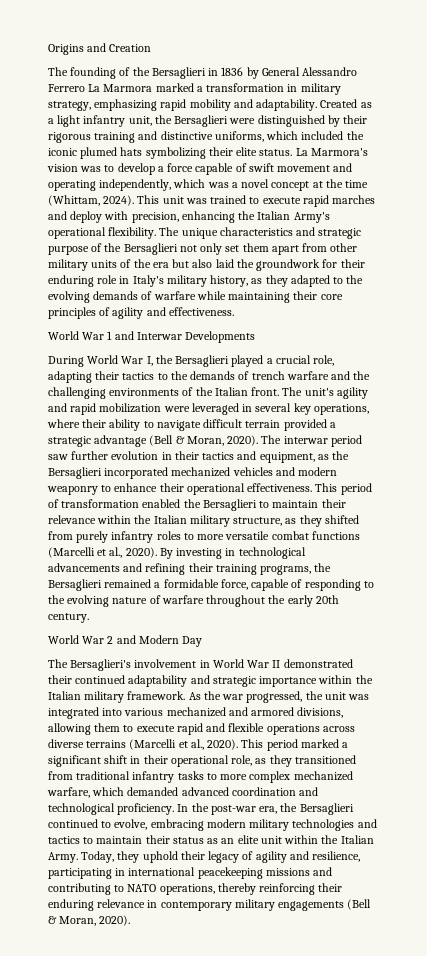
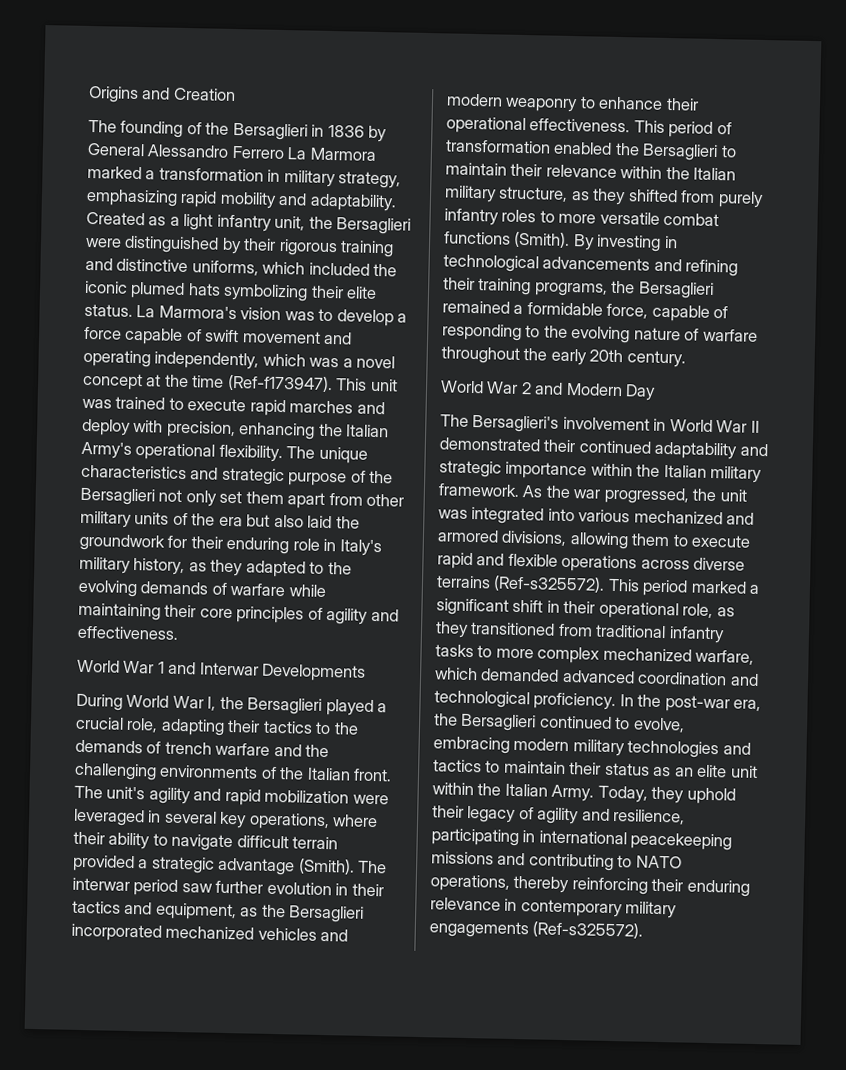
- La Marmora's vision was to develop a force capable of swift movement and operating independently, which was a novel concept at the time (Whittam, 2024).
+ La Marmora's vision was to develop a force capable of swift movement and operating independently, which was a novel concept at the time (Ref-f173947).
- The unit's agility and rapid mobilization were leveraged in several key operations, where their ability to navigate difficult terrain provided a strategic advantage (Bell & Moran, 2020).
+ The unit's agility and rapid mobilization were leveraged in several key operations, where their ability to navigate difficult terrain provided a strategic advantage (Smith).
- This period of transformation enabled the Bersaglieri to maintain their relevance within the Italian military structure, as they shifted from purely infantry roles to more versatile combat functions (Marcelli et al., 2020).
+ This period of transformation enabled the Bersaglieri to maintain their relevance within the Italian military structure, as they shifted from purely infantry roles to more versatile combat functions (Smith).
- As the war progressed, the unit was integrated into various mechanized and armored divisions, allowing them to execute rapid and flexible operations across diverse terrains (Marcelli et al., 2020).
+ As the war progressed, the unit was integrated into various mechanized and armored divisions, allowing them to execute rapid and flexible operations across diverse terrains (Ref-s325572).
- Today, they uphold their legacy of agility and resilience, participating in international peacekeeping missions and contributing to NATO operations, thereby reinforcing their enduring relevance in contemporary military engagements (Bell & Moran, 2020).
+ Today, they uphold their legacy of agility and resilience, participating in international peacekeeping missions and contributing to NATO operations, thereby reinforcing their enduring relevance in contemporary military engagements (Ref-s325572).

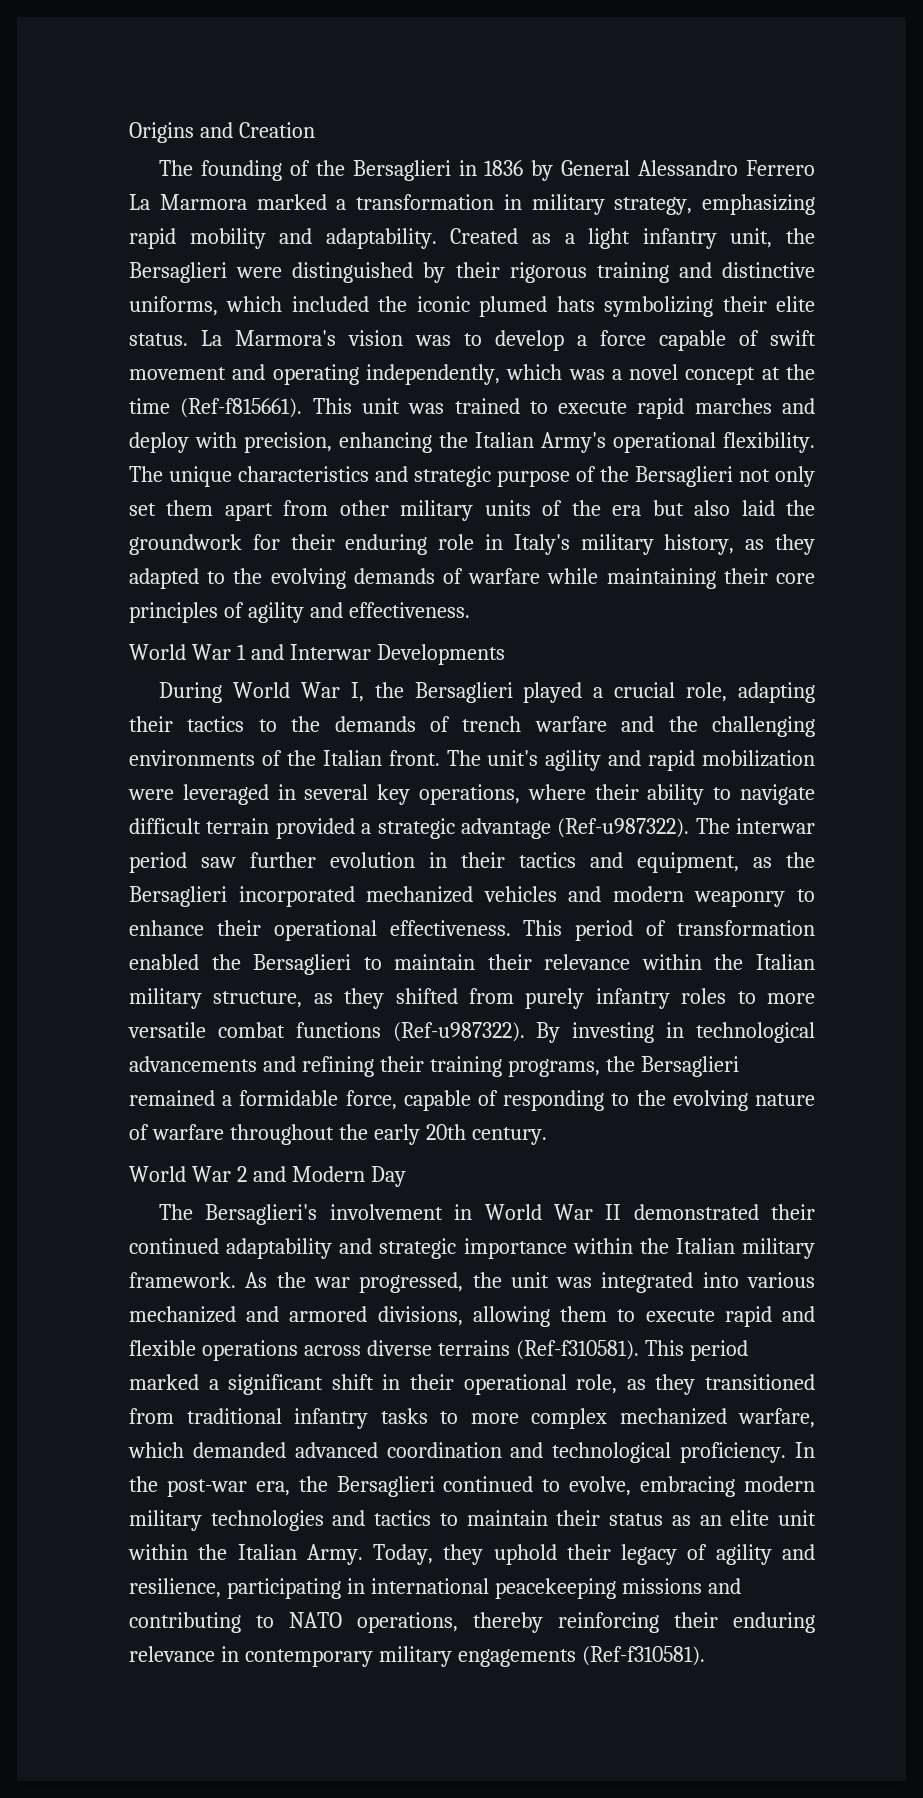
- La Marmora's vision was to develop a force capable of swift movement and operating independently, which was a novel concept at the time (Ref-f173947).
+ La Marmora's vision was to develop a force capable of swift movement and operating independently, which was a novel concept at the time (Ref-f815661).
- The unit's agility and rapid mobilization were leveraged in several key operations, where their ability to navigate difficult terrain provided a strategic advantage (Smith).
+ The unit's agility and rapid mobilization were leveraged in several key operations, where their ability to navigate difficult terrain provided a strategic advantage (Ref-u987322).
- This period of transformation enabled the Bersaglieri to maintain their relevance within the Italian military structure, as they shifted from purely infantry roles to more versatile combat functions (Smith).
+ This period of transformation enabled the Bersaglieri to maintain their relevance within the Italian military structure, as they shifted from purely infantry roles to more versatile combat functions (Ref-u987322).
- As the war progressed, the unit was integrated into various mechanized and armored divisions, allowing them to execute rapid and flexible operations across diverse terrains (Ref-s325572).
+ As the war progressed, the unit was integrated into various mechanized and armored divisions, allowing them to execute rapid and flexible operations across diverse terrains (Ref-f310581).
- Today, they uphold their legacy of agility and resilience, participating in international peacekeeping missions and contributing to NATO operations, thereby reinforcing their enduring relevance in contemporary military engagements (Ref-s325572).
+ Today, they uphold their legacy of agility and resilience, participating in international peacekeeping missions and contributing to NATO operations, thereby reinforcing their enduring relevance in contemporary military engagements (Ref-f310581).

